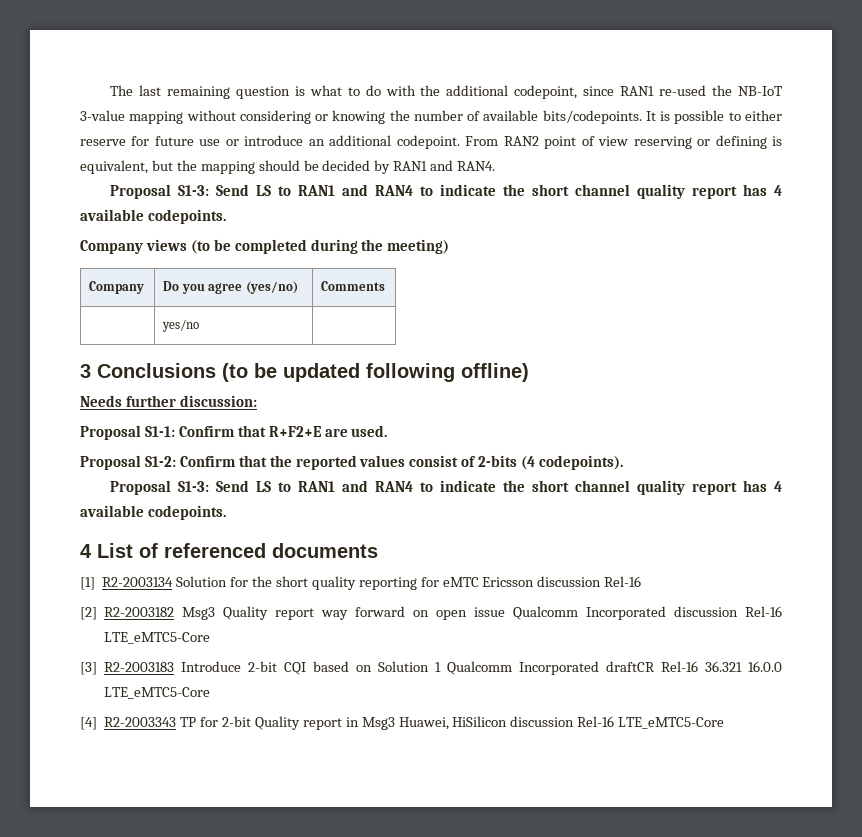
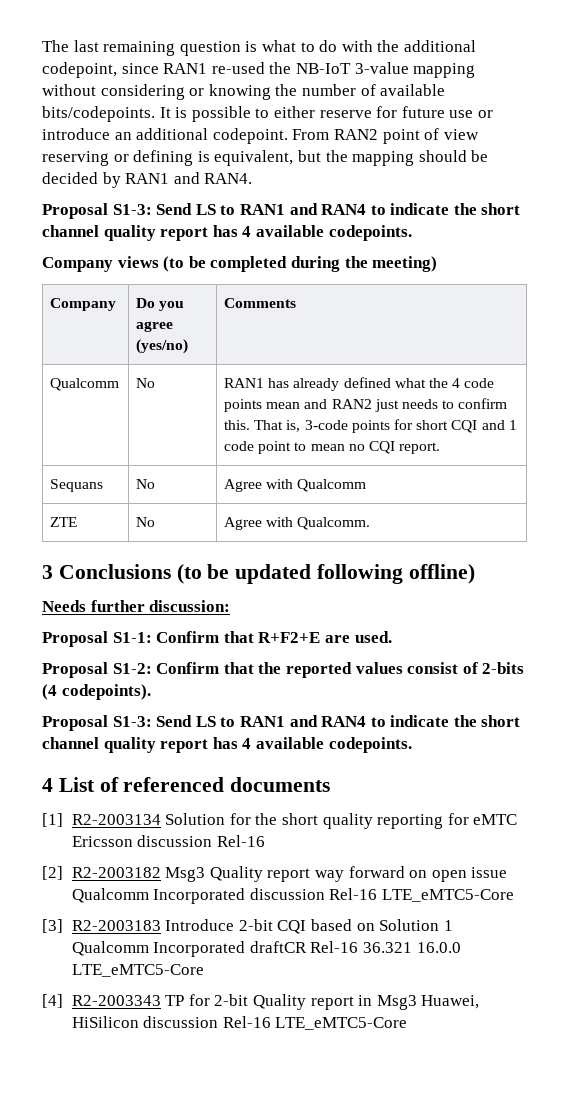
- | yes/no |
+ Qualcomm | No | RAN1 has already defined what the 4 code points mean and RAN2 just needs to confirm this. That is, 3-code points for short CQI and 1 code point to mean no CQI report.
+ Sequans | No | Agree with Qualcomm
+ ZTE | No | Agree with Qualcomm.

